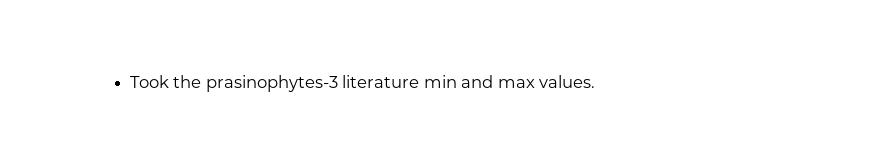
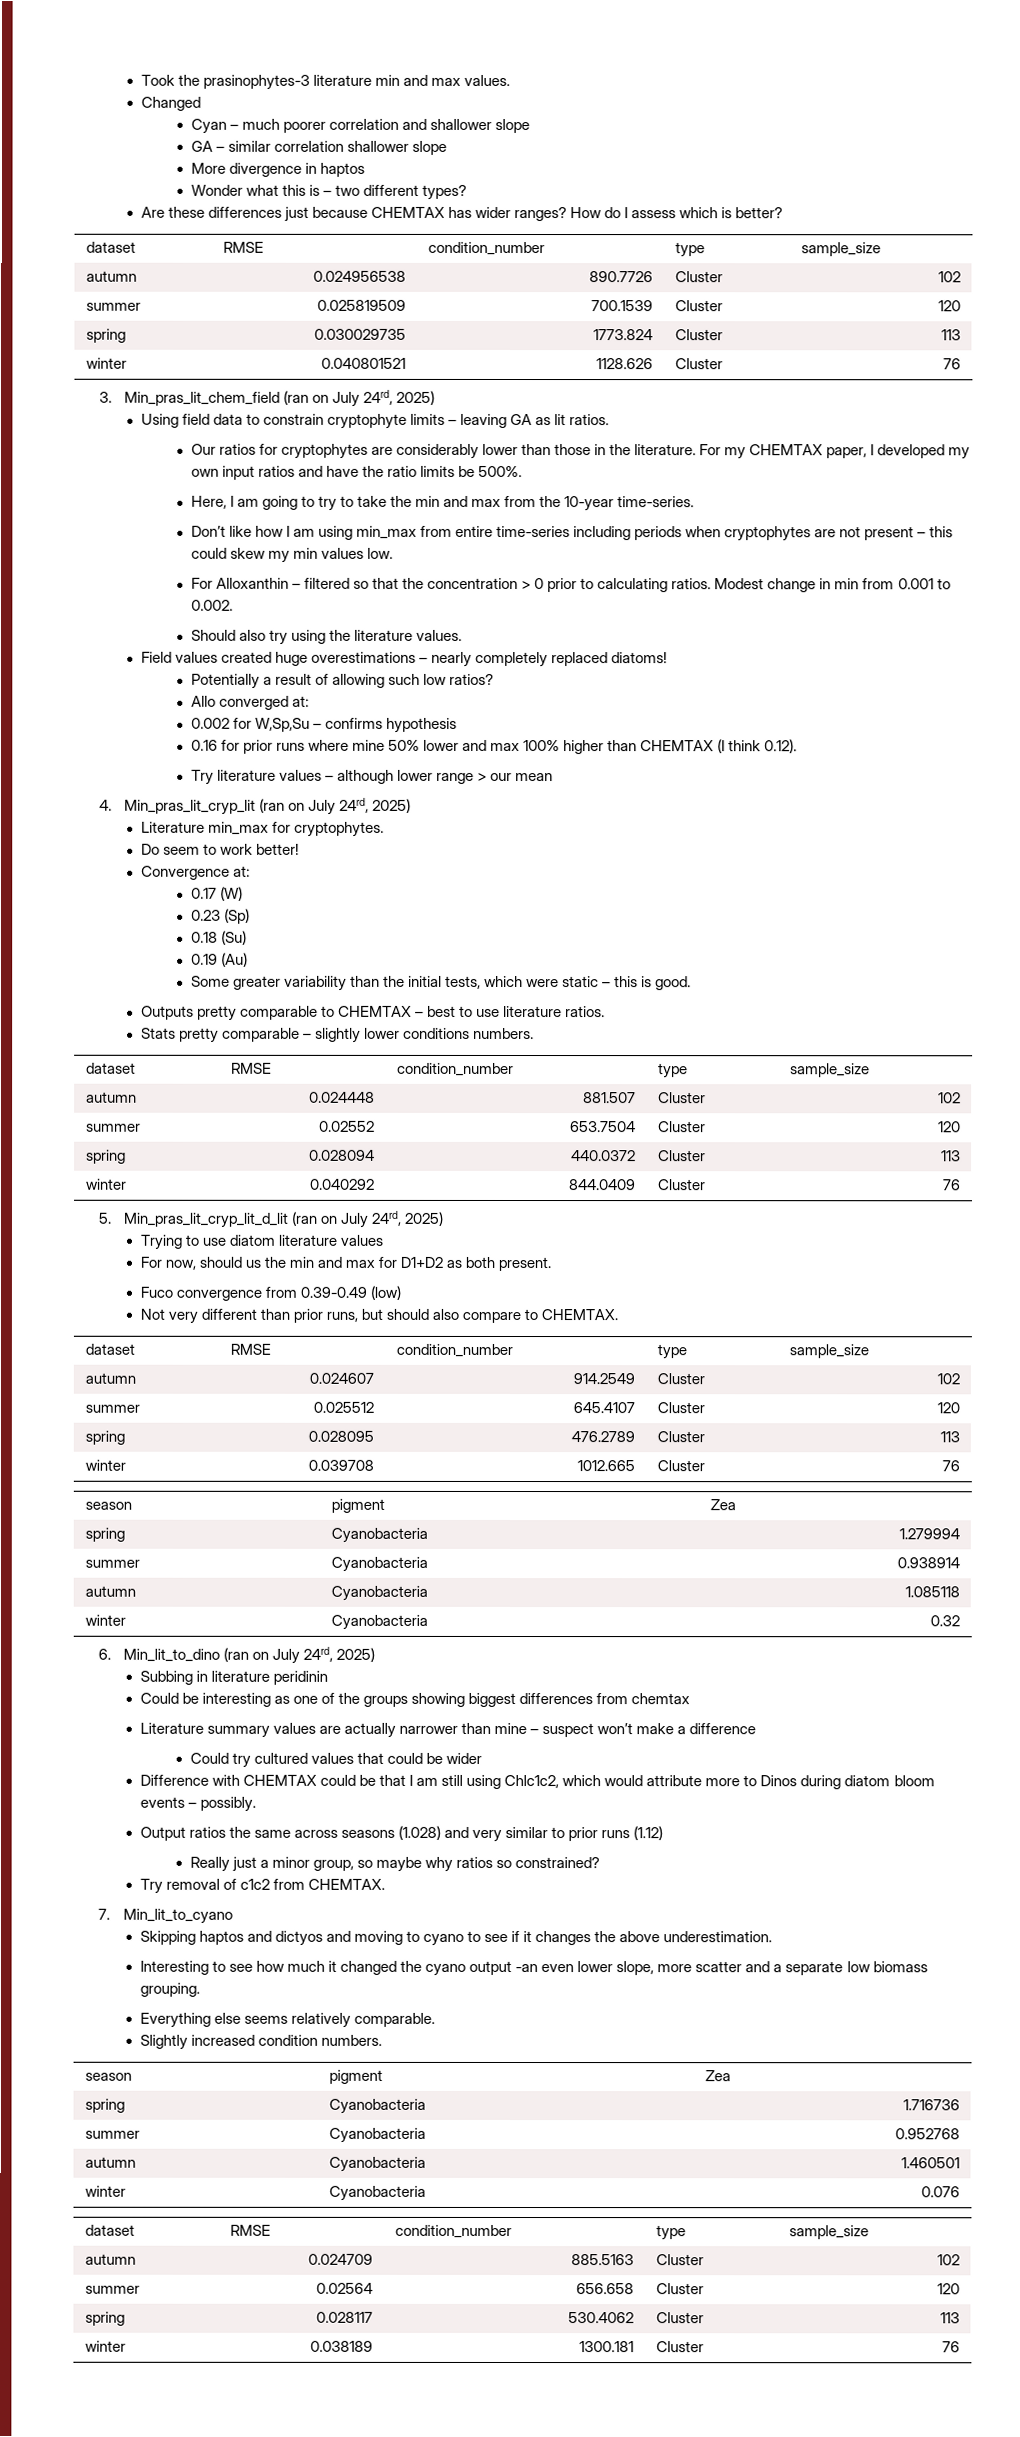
+ Changed
+ Cyan – much poorer correlation and shallower slope
+ GA – similar correlation shallower slope
+ More divergence in haptos
+ Wonder what this is – two different types?
+ Are these differences just because CHEMTAX has wider ranges? How do I assess which is better?
+ dataset | RMSE | condition_number | type | sample_size
+ autumn | 0.024956538 | 890.7726 | Cluster | 102
+ summer | 0.025819509 | 700.1539 | Cluster | 120
+ spring | 0.030029735 | 1773.824 | Cluster | 113
+ winter | 0.040801521 | 1128.626 | Cluster | 76
+ 3. Min_pras_lit_chem_field (ran on July 24rd, 2025)
+ Using field data to constrain cryptophyte limits – leaving GA as lit ratios.
+ Our ratios for cryptophytes are considerably lower than those in the literature. For my CHEMTAX paper, I developed my own input ratios and have the ratio limits be 500%.
+ Here, I am going to try to take the min and max from the 10-year time-series.
+ Don’t like how I am using min_max from entire time-series including periods when cryptophytes are not present – this could skew my min values low.
+ For Alloxanthin – filtered so that the concentration > 0 prior to calculating ratios. Modest change in min from 0.001 to 0.002.
+ Should also try using the literature values.
+ Field values created huge overestimations – nearly completely replaced diatoms!
+ Potentially a result of allowing such low ratios?
+ Allo converged at:
+ 0.002 for W,Sp,Su – confirms hypothesis
+ 0.16 for prior runs where mine 50% lower and max 100% higher than CHEMTAX (I think 0.12).
+ Try literature values – although lower range > our mean
+ 4. Min_pras_lit_cryp_lit (ran on July 24rd, 2025)
+ Literature min_max for cryptophytes.
+ Do seem to work better!
+ Convergence at:
+ 0.17 (W)
+ 0.23 (Sp)
+ 0.18 (Su)
+ 0.19 (Au)
+ Some greater variability than the initial tests, which were static – this is good.
+ Outputs pretty comparable to CHEMTAX – best to use literature ratios.
+ Stats pretty comparable – slightly lower conditions numbers.
+ dataset | RMSE | condition_number | type | sample_size
+ autumn | 0.024448 | 881.507 | Cluster | 102
+ summer | 0.02552 | 653.7504 | Cluster | 120
+ spring | 0.028094 | 440.0372 | Cluster | 113
+ winter | 0.040292 | 844.0409 | Cluster | 76
+ 5. Min_pras_lit_cryp_lit_d_lit (ran on July 24rd, 2025)
+ Trying to use diatom literature values
+ For now, should us the min and max for D1+D2 as both present.
+ Fuco convergence from 0.39-0.49 (low)
+ Not very different than prior runs, but should also compare to CHEMTAX.
+ dataset | RMSE | condition_number | type | sample_size
+ autumn | 0.024607 | 914.2549 | Cluster | 102
+ summer | 0.025512 | 645.4107 | Cluster | 120
+ spring | 0.028095 | 476.2789 | Cluster | 113
+ winter | 0.039708 | 1012.665 | Cluster | 76
+ season | pigment | Zea
+ spring | Cyanobacteria | 1.279994
+ summer | Cyanobacteria | 0.938914
+ autumn | Cyanobacteria | 1.085118
+ winter | Cyanobacteria | 0.32
+ 6. Min_lit_to_dino (ran on July 24rd, 2025)
+ Subbing in literature peridinin
+ Could be interesting as one of the groups showing biggest differences from chemtax
+ Literature summary values are actually narrower than mine – suspect won’t make a difference
+ Could try cultured values that could be wider
+ Difference with CHEMTAX could be that I am still using Chlc1c2, which would attribute more to Dinos during diatom bloom events – possibly.
+ Output ratios the same across seasons (1.028) and very similar to prior runs (1.12)
+ Really just a minor group, so maybe why ratios so constrained?
+ Try removal of c1c2 from CHEMTAX.
+ 7. Min_lit_to_cyano
+ Skipping haptos and dictyos and moving to cyano to see if it changes the above underestimation.
+ Interesting to see how much it changed the cyano output -an even lower slope, more scatter and a separate low biomass grouping.
+ Everything else seems relatively comparable.
+ Slightly increased condition numbers.
+ season | pigment | Zea
+ spring | Cyanobacteria | 1.716736
+ summer | Cyanobacteria | 0.952768
+ autumn | Cyanobacteria | 1.460501
+ winter | Cyanobacteria | 0.076
+ dataset | RMSE | condition_number | type | sample_size
+ autumn | 0.024709 | 885.5163 | Cluster | 102
+ summer | 0.02564 | 656.658 | Cluster | 120
+ spring | 0.028117 | 530.4062 | Cluster | 113
+ winter | 0.038189 | 1300.181 | Cluster | 76

